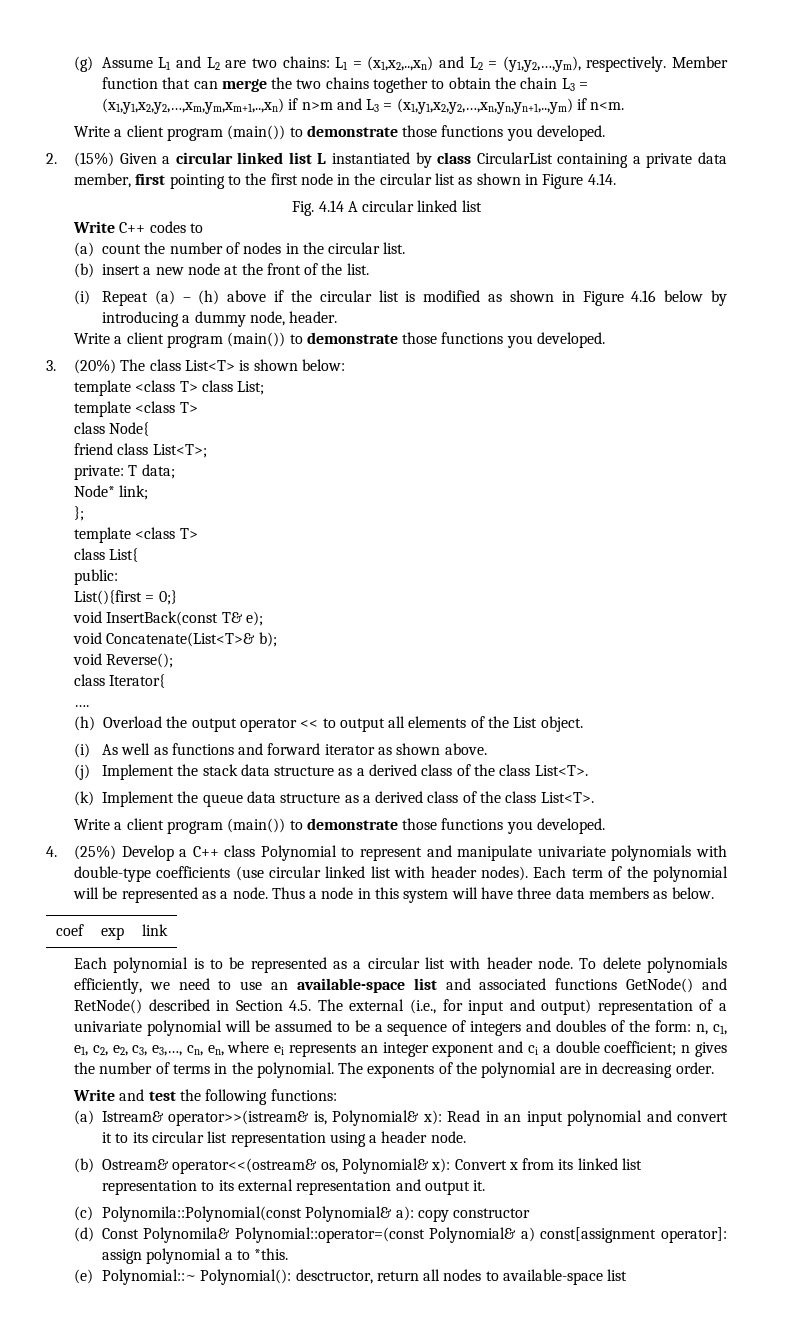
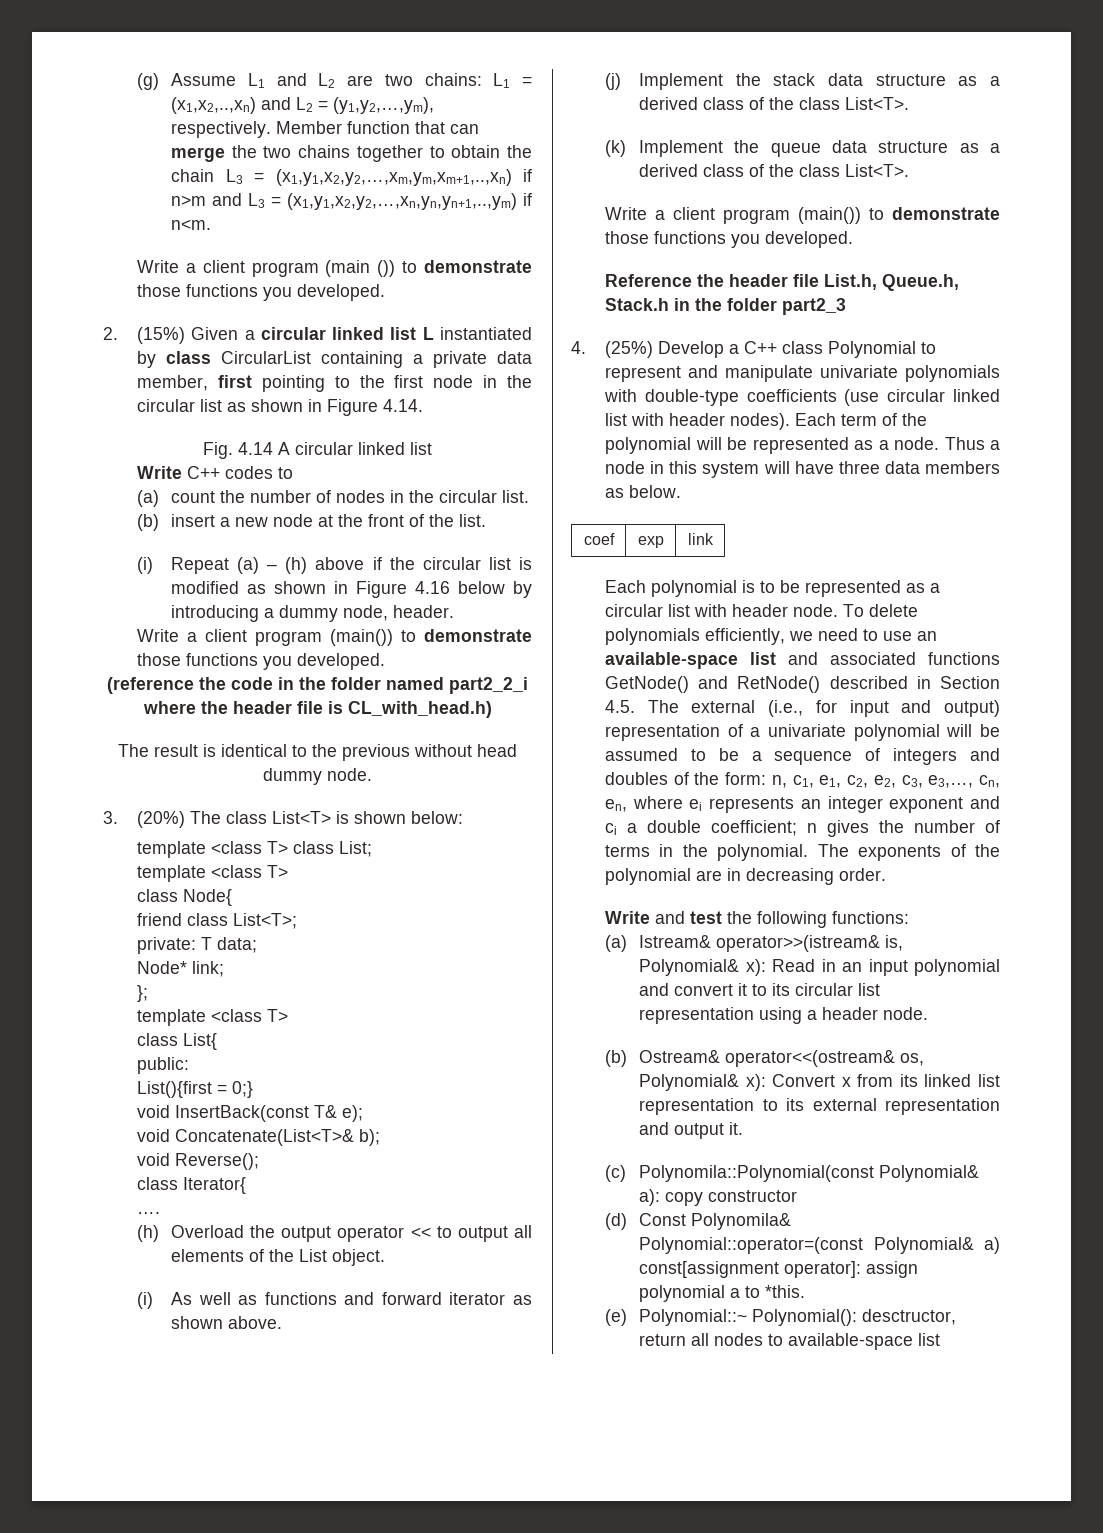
  Member function that can merge the two chains together to obtain the chain L3 = (x1,y1,x2,y2,…,xm,ym,xm+1,..,xn) if n>m and L3 = (x1,y1,x2,y2,…,xn,yn,yn+1,..,ym) if n<m.
- Write a client program (main()) to demonstrate those functions you developed.
+ Write a client program (main ()) to demonstrate those functions you developed.
+ (reference the code in the folder named part2_2_i where the header file is CL_with_head.h)
+ The result is identical to the previous without head dummy node.
+ Reference the header file List.h, Queue.h, Stack.h in the folder part2_3

